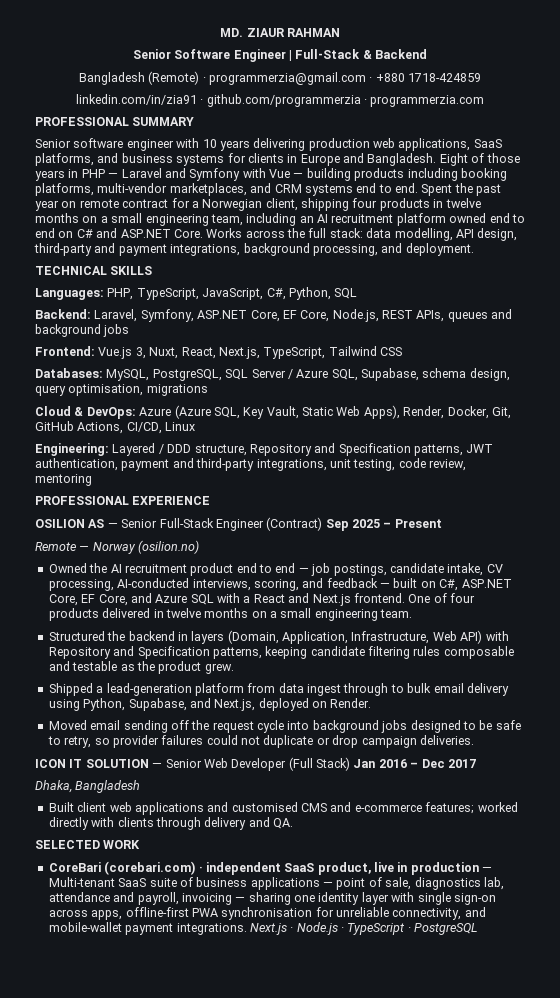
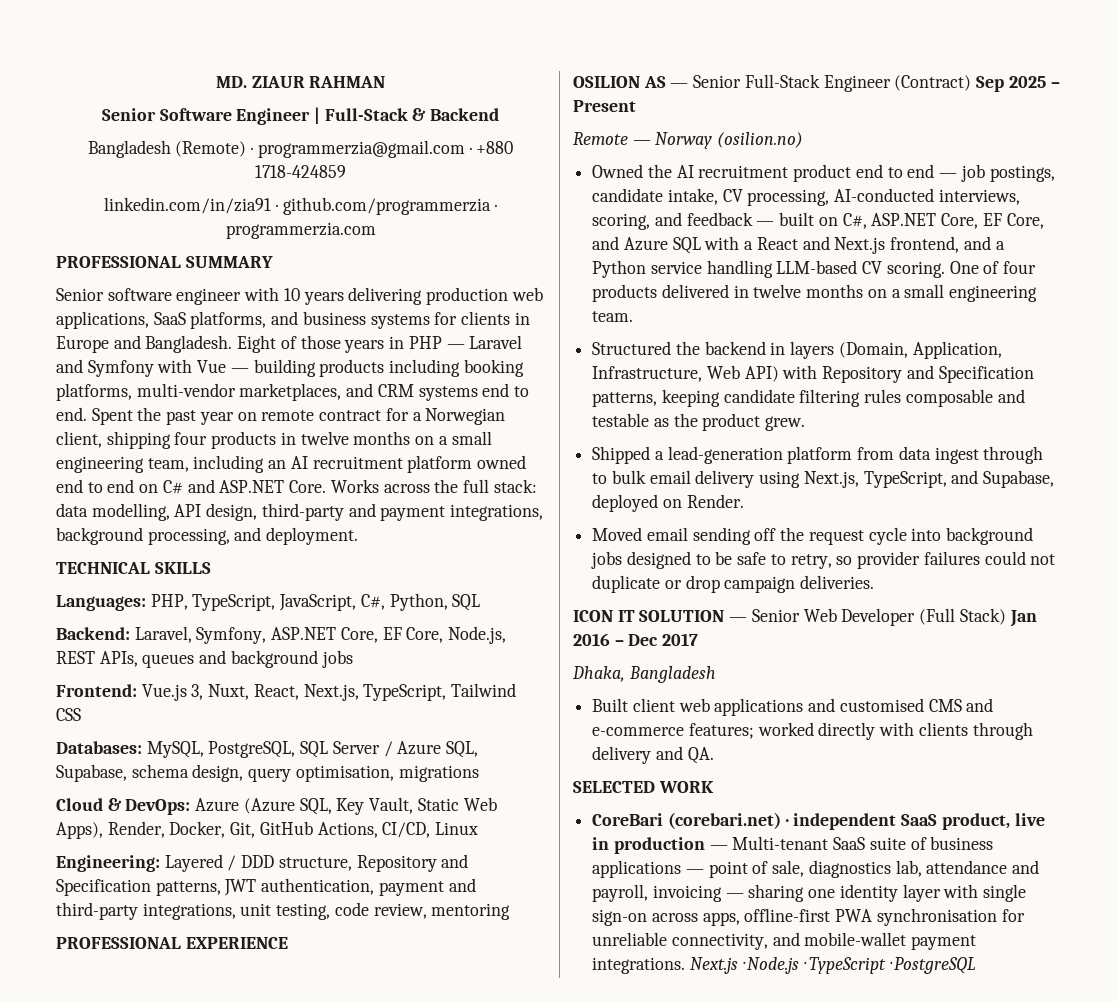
- Owned the AI recruitment product end to end — job postings, candidate intake, CV processing, AI-conducted interviews, scoring, and feedback — built on C#, ASP.NET Core, EF Core, and Azure SQL with a React and Next.js frontend.
+ Owned the AI recruitment product end to end — job postings, candidate intake, CV processing, AI-conducted interviews, scoring, and feedback — built on C#, ASP.NET Core, EF Core, and Azure SQL with a React and Next.js frontend, and a Python service handling LLM-based CV scoring.
- Shipped a lead-generation platform from data ingest through to bulk email delivery using Python, Supabase, and Next.js, deployed on Render.
+ Shipped a lead-generation platform from data ingest through to bulk email delivery using Next.js, TypeScript, and Supabase, deployed on Render.
- CoreBari (corebari.com) · independent SaaS product, live in production — Multi-tenant SaaS suite of business applications — point of sale, diagnostics lab, attendance and payroll, invoicing — sharing one identity layer with single sign-on across apps, offline-first PWA synchronisation for unreliable connectivity, and mobile-wallet payment integrations.
+ CoreBari (corebari.net) · independent SaaS product, live in production — Multi-tenant SaaS suite of business applications — point of sale, diagnostics lab, attendance and payroll, invoicing — sharing one identity layer with single sign-on across apps, offline-first PWA synchronisation for unreliable connectivity, and mobile-wallet payment integrations.

